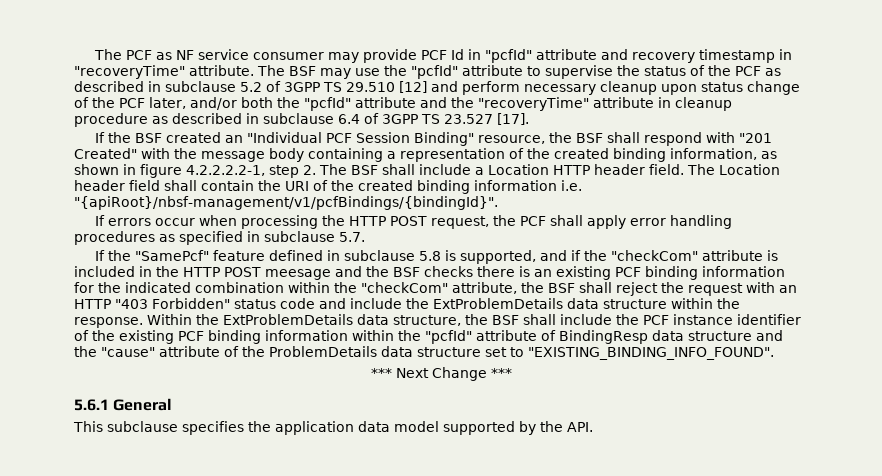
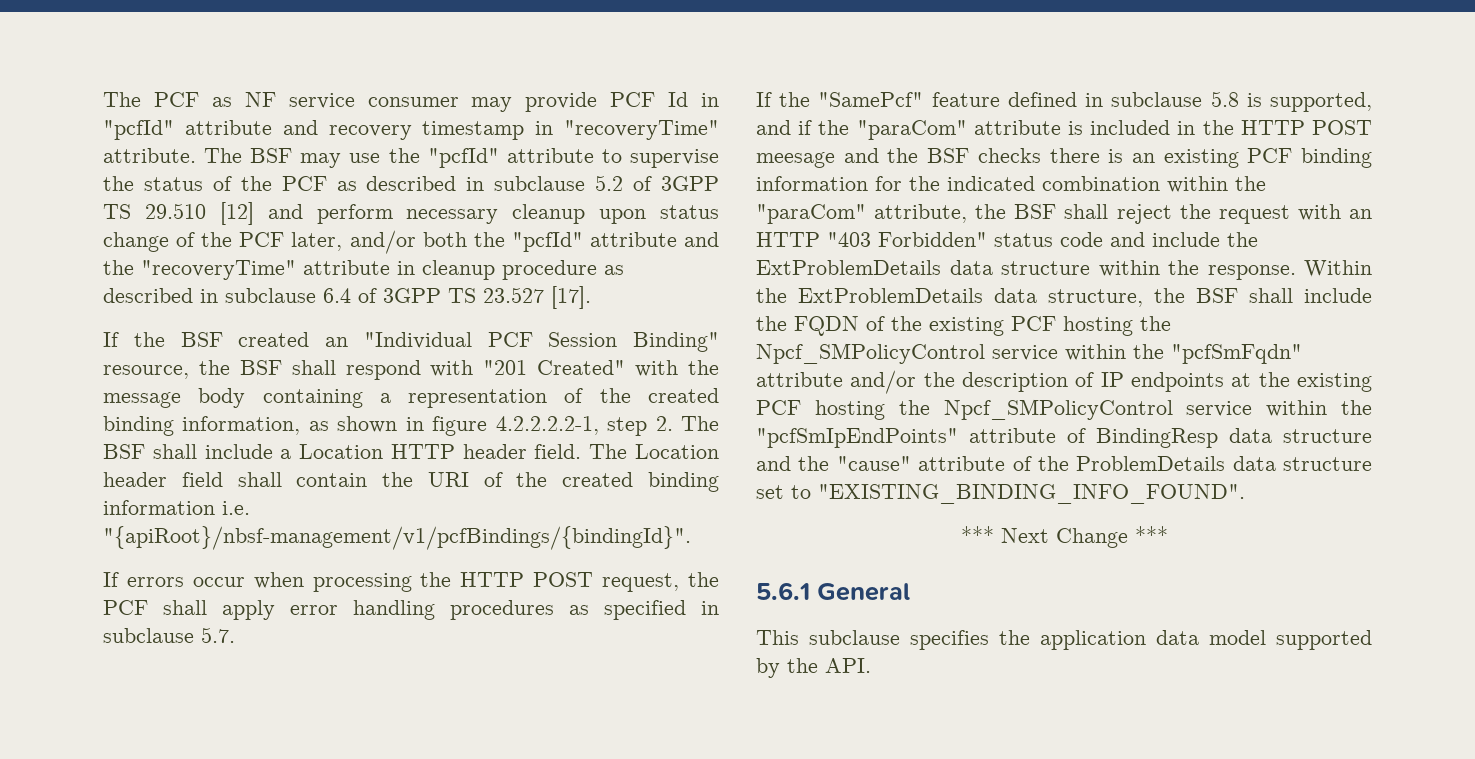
- If the "SamePcf" feature defined in subclause 5.8 is supported, and if the "checkCom" attribute is included in the HTTP POST meesage and the BSF checks there is an existing PCF binding information for the indicated combination within the "checkCom" attribute, the BSF shall reject the request with an HTTP "403 Forbidden" status code and include the ExtProblemDetails data structure within the response.
+ If the "SamePcf" feature defined in subclause 5.8 is supported, and if the "paraCom" attribute is included in the HTTP POST meesage and the BSF checks there is an existing PCF binding information for the indicated combination within the "paraCom" attribute, the BSF shall reject the request with an HTTP "403 Forbidden" status code and include the ExtProblemDetails data structure within the response.
- Within the ExtProblemDetails data structure, the BSF shall include the PCF instance identifier of the existing PCF binding information within the "pcfId" attribute of BindingResp data structure and the "cause" attribute of the ProblemDetails data structure set to "EXISTING_BINDING_INFO_FOUND".
+ Within the ExtProblemDetails data structure, the BSF shall include the FQDN of the existing PCF hosting the Npcf_SMPolicyControl service within the "pcfSmFqdn" attribute and/or the description of IP endpoints at the existing PCF hosting the Npcf_SMPolicyControl service within the "pcfSmIpEndPoints" attribute of BindingResp data structure and the "cause" attribute of the ProblemDetails data structure set to "EXISTING_BINDING_INFO_FOUND".

